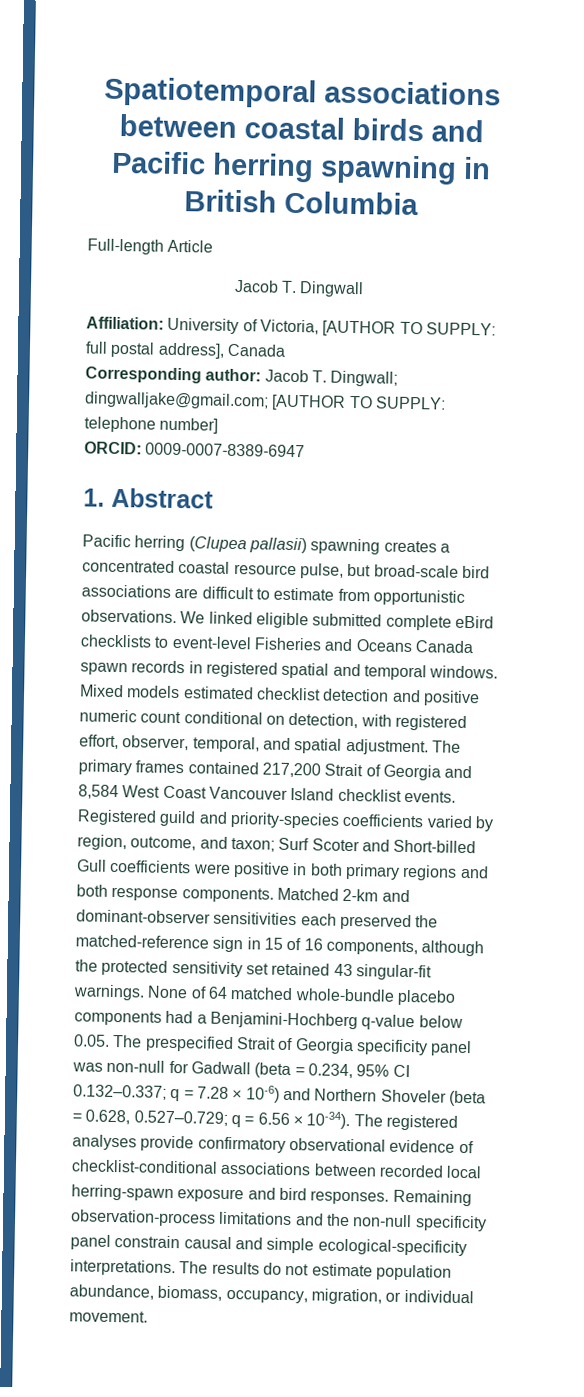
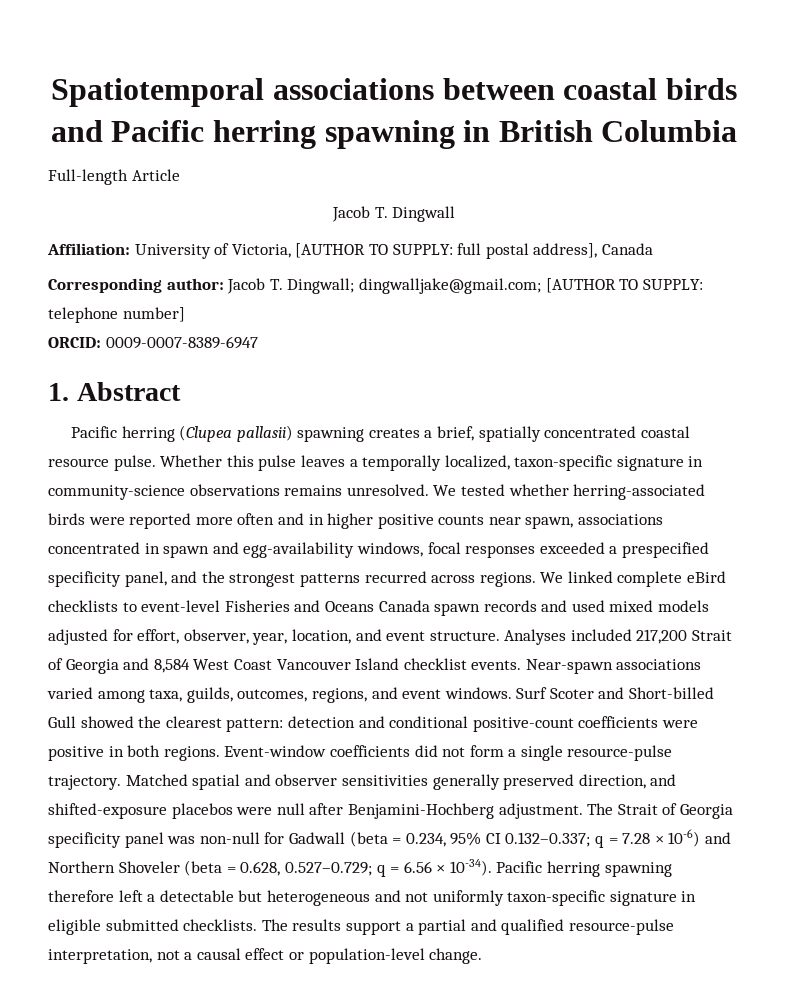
- Pacific herring (Clupea pallasii) spawning creates a concentrated coastal resource pulse, but broad-scale bird associations are difficult to estimate from opportunistic observations. We linked eligible submitted complete eBird checklists to event-level Fisheries and Oceans Canada spawn records in registered spatial and temporal windows. Mixed models estimated checklist detection and positive numeric count conditional on detection, with registered effort, observer, temporal, and spatial adjustment. The primary frames contained 217,200 Strait of Georgia and 8,584 West Coast Vancouver Island checklist events.
+ Pacific herring (Clupea pallasii) spawning creates a brief, spatially concentrated coastal resource pulse. Whether this pulse leaves a temporally localized, taxon-specific signature in community-science observations remains unresolved. We tested whether herring-associated birds were reported more often and in higher positive counts near spawn, associations concentrated in spawn and egg-availability windows, focal responses exceeded a prespecified specificity panel, and the strongest patterns recurred across regions. We linked complete eBird checklists to event-level Fisheries and Oceans Canada spawn records and used mixed models adjusted for effort, observer, year, location, and event structure. Analyses included 217,200 Strait of Georgia and 8,584 West Coast Vancouver Island checklist events.
- Registered guild and priority-species coefficients varied by region, outcome, and taxon; Surf Scoter and Short-billed Gull coefficients were positive in both primary regions and both response components. Matched 2-km and dominant-observer sensitivities each preserved the matched-reference sign in 15 of 16 components, although the protected sensitivity set retained 43 singular-fit warnings. None of 64 matched whole-bundle placebo components had a Benjamini-Hochberg q-value below 0.05. The prespecified Strait of Georgia specificity panel was non-null for Gadwall (beta = 0.234, 95% CI 0.132–0.337; q = 7.28 × 10-6) and Northern Shoveler (beta = 0.628, 0.527–0.729; q = 6.56 × 10-34).
+ Near-spawn associations varied among taxa, guilds, outcomes, regions, and event windows. Surf Scoter and Short-billed Gull showed the clearest pattern: detection and conditional positive-count coefficients were positive in both regions. Event-window coefficients did not form a single resource-pulse trajectory. Matched spatial and observer sensitivities generally preserved direction, and shifted-exposure placebos were null after Benjamini-Hochberg adjustment. The Strait of Georgia specificity panel was non-null for Gadwall (beta = 0.234, 95% CI 0.132–0.337; q = 7.28 × 10-6) and Northern Shoveler (beta = 0.628, 0.527–0.729; q = 6.56 × 10-34).
- The registered analyses provide confirmatory observational evidence of checklist-conditional associations between recorded local herring-spawn exposure and bird responses. Remaining observation-process limitations and the non-null specificity panel constrain causal and simple ecological-specificity interpretations. The results do not estimate population abundance, biomass, occupancy, migration, or individual movement.
+ Pacific herring spawning therefore left a detectable but heterogeneous and not uniformly taxon-specific signature in eligible submitted checklists. The results support a partial and qualified resource-pulse interpretation, not a causal effect or population-level change.

